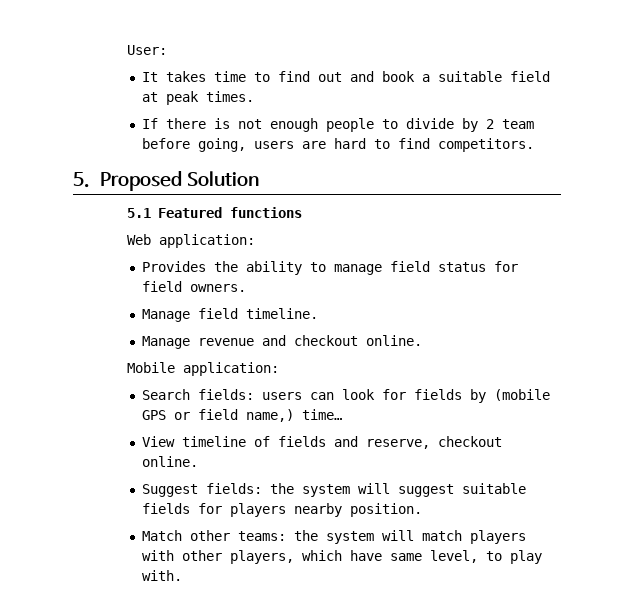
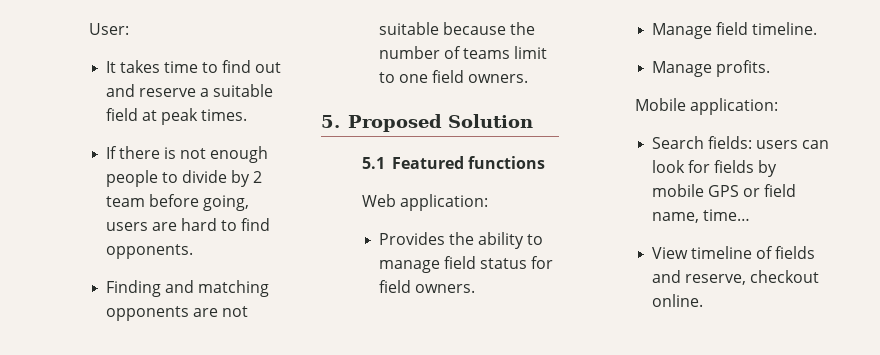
- It takes time to find out and book a suitable field at peak times.
+ It takes time to find out and reserve a suitable field at peak times.
- If there is not enough people to divide by 2 team before going, users are hard to find competitors.
+ If there is not enough people to divide by 2 team before going, users are hard to find opponents.
+ Finding and matching opponents are not suitable because the number of teams limit to one field owners.
- Manage revenue and checkout online.
+ Manage profits.
- Search fields: users can look for fields by (mobile GPS or field name,) time…
+ Search fields: users can look for fields by mobile GPS or field name, time…
- Suggest fields: the system will suggest suitable fields for players nearby position.
- Match other teams: the system will match players with other players, which have same level, to play with.

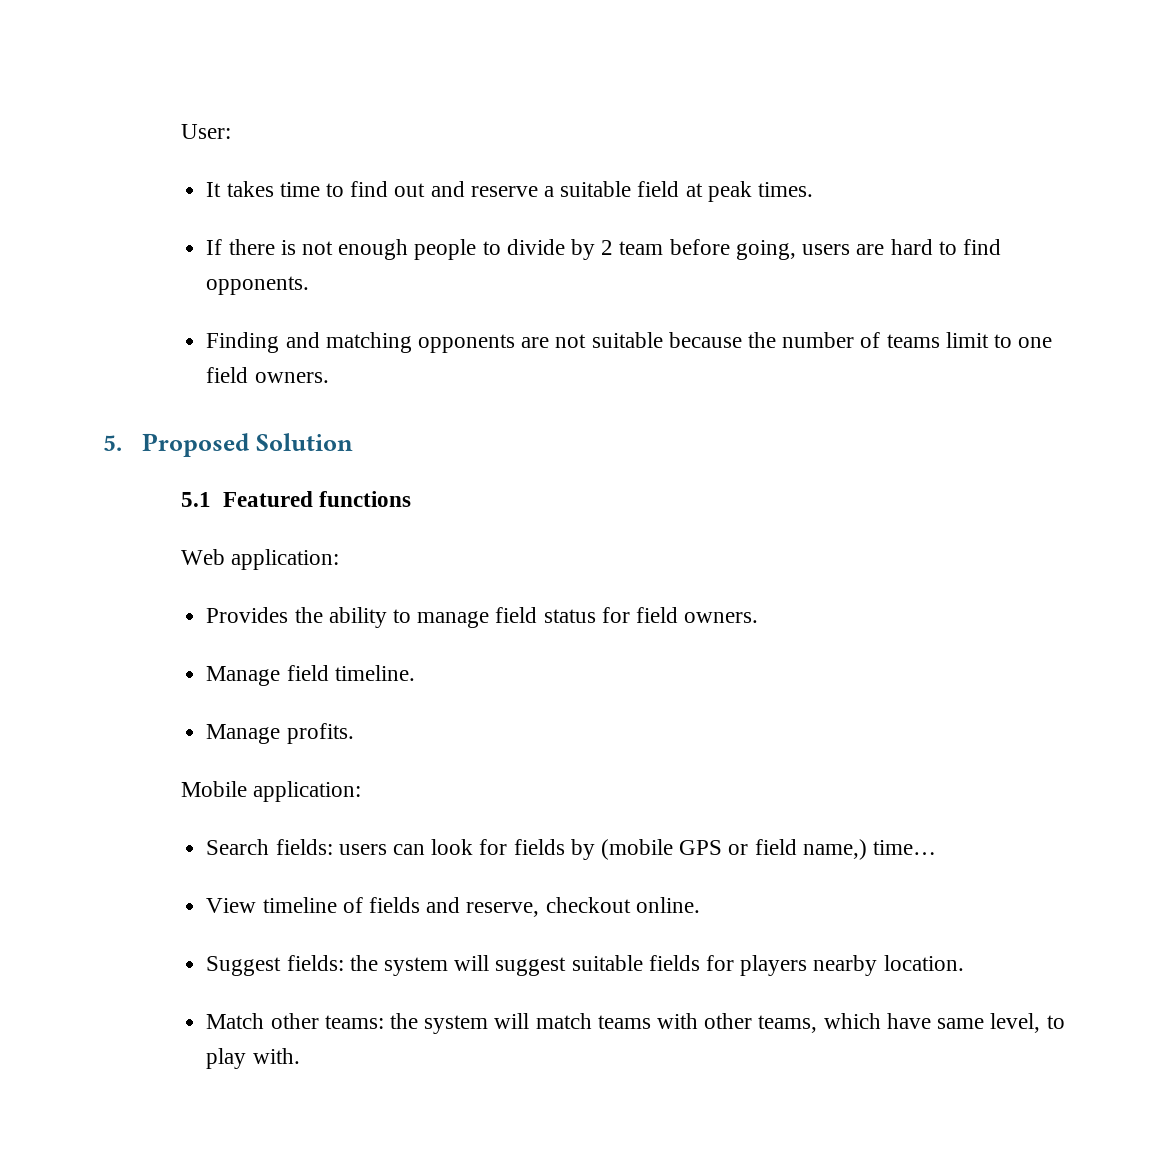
- Search fields: users can look for fields by mobile GPS or field name, time…
+ Search fields: users can look for fields by (mobile GPS or field name,) time…
+ Suggest fields: the system will suggest suitable fields for players nearby location.
+ Match other teams: the system will match teams with other teams, which have same level, to play with.

